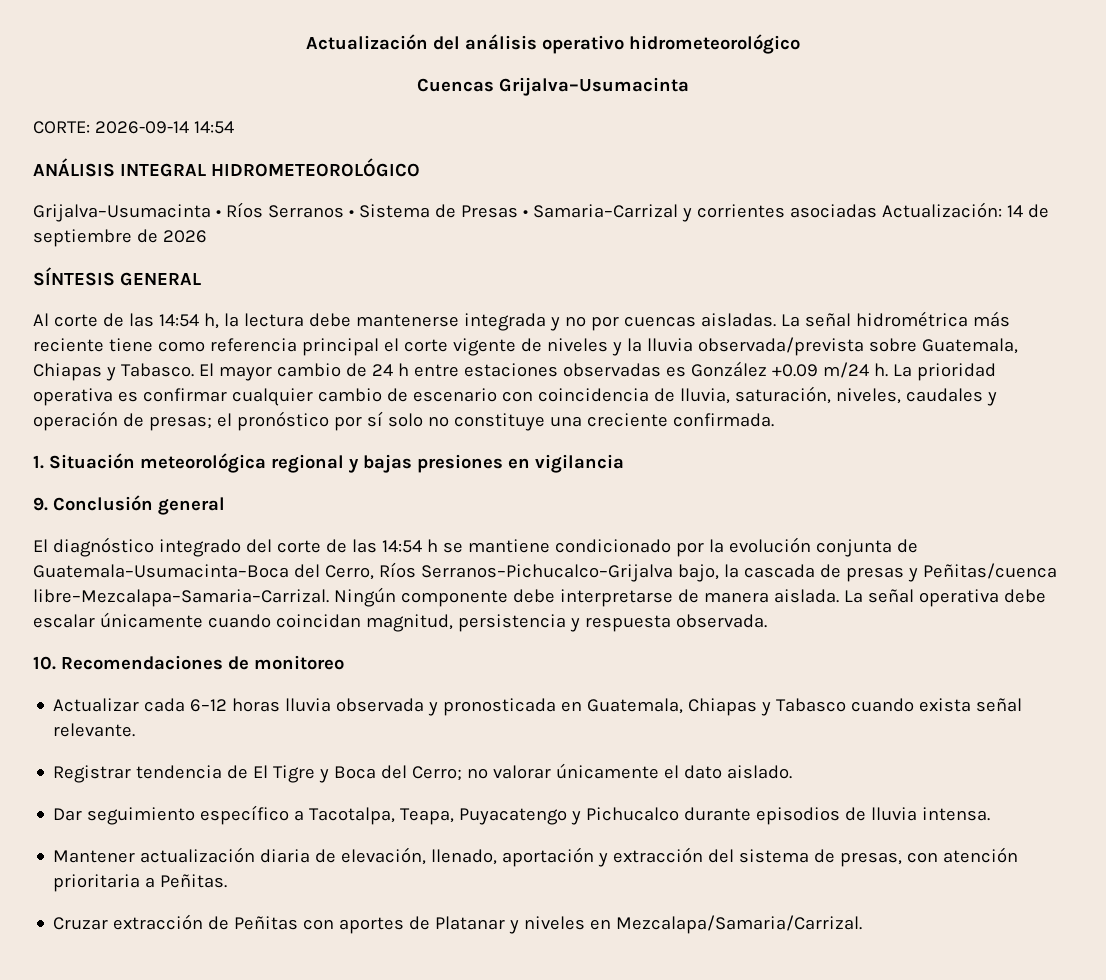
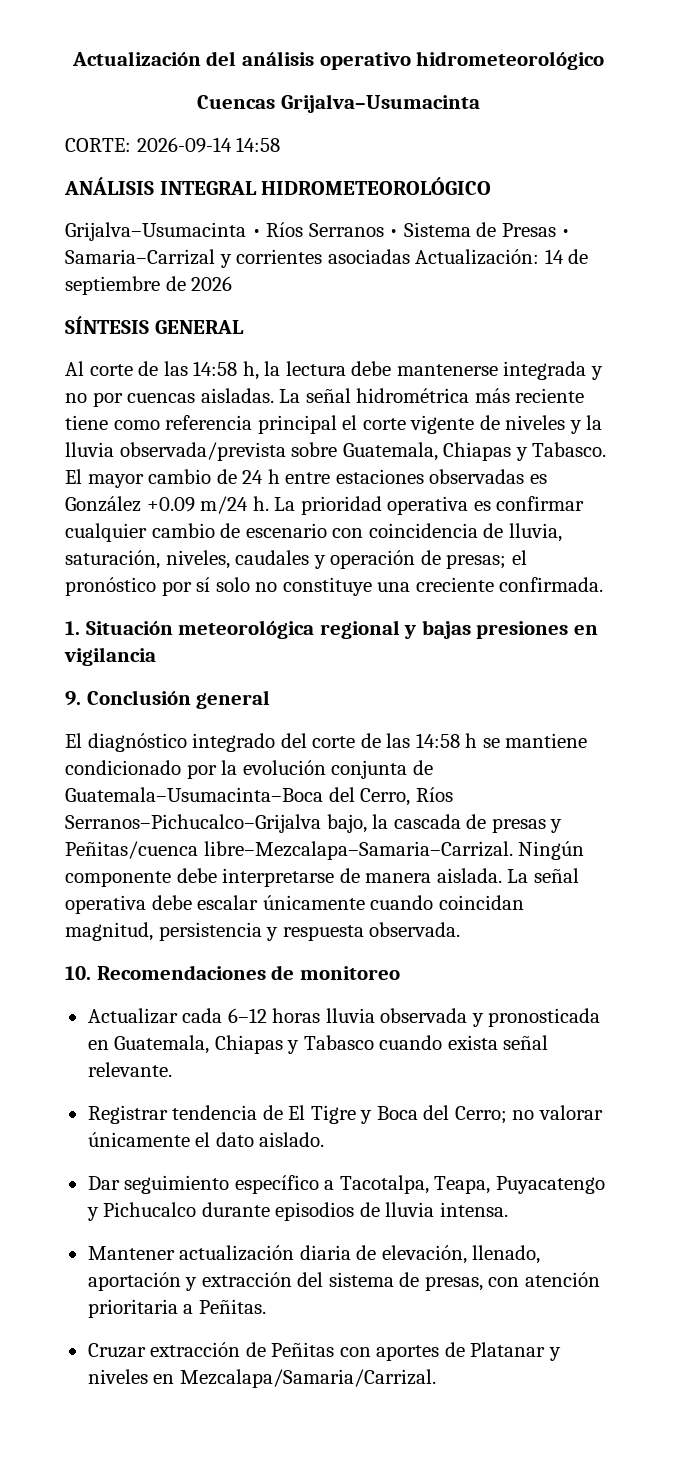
- CORTE: 2026-09-14 14:54
+ CORTE: 2026-09-14 14:58
- Al corte de las 14:54 h, la lectura debe mantenerse integrada y no por cuencas aisladas.
+ Al corte de las 14:58 h, la lectura debe mantenerse integrada y no por cuencas aisladas.
- El diagnóstico integrado del corte de las 14:54 h se mantiene condicionado por la evolución conjunta de Guatemala–Usumacinta–Boca del Cerro, Ríos Serranos–Pichucalco–Grijalva bajo, la cascada de presas y Peñitas/cuenca libre–Mezcalapa–Samaria–Carrizal.
+ El diagnóstico integrado del corte de las 14:58 h se mantiene condicionado por la evolución conjunta de Guatemala–Usumacinta–Boca del Cerro, Ríos Serranos–Pichucalco–Grijalva bajo, la cascada de presas y Peñitas/cuenca libre–Mezcalapa–Samaria–Carrizal.

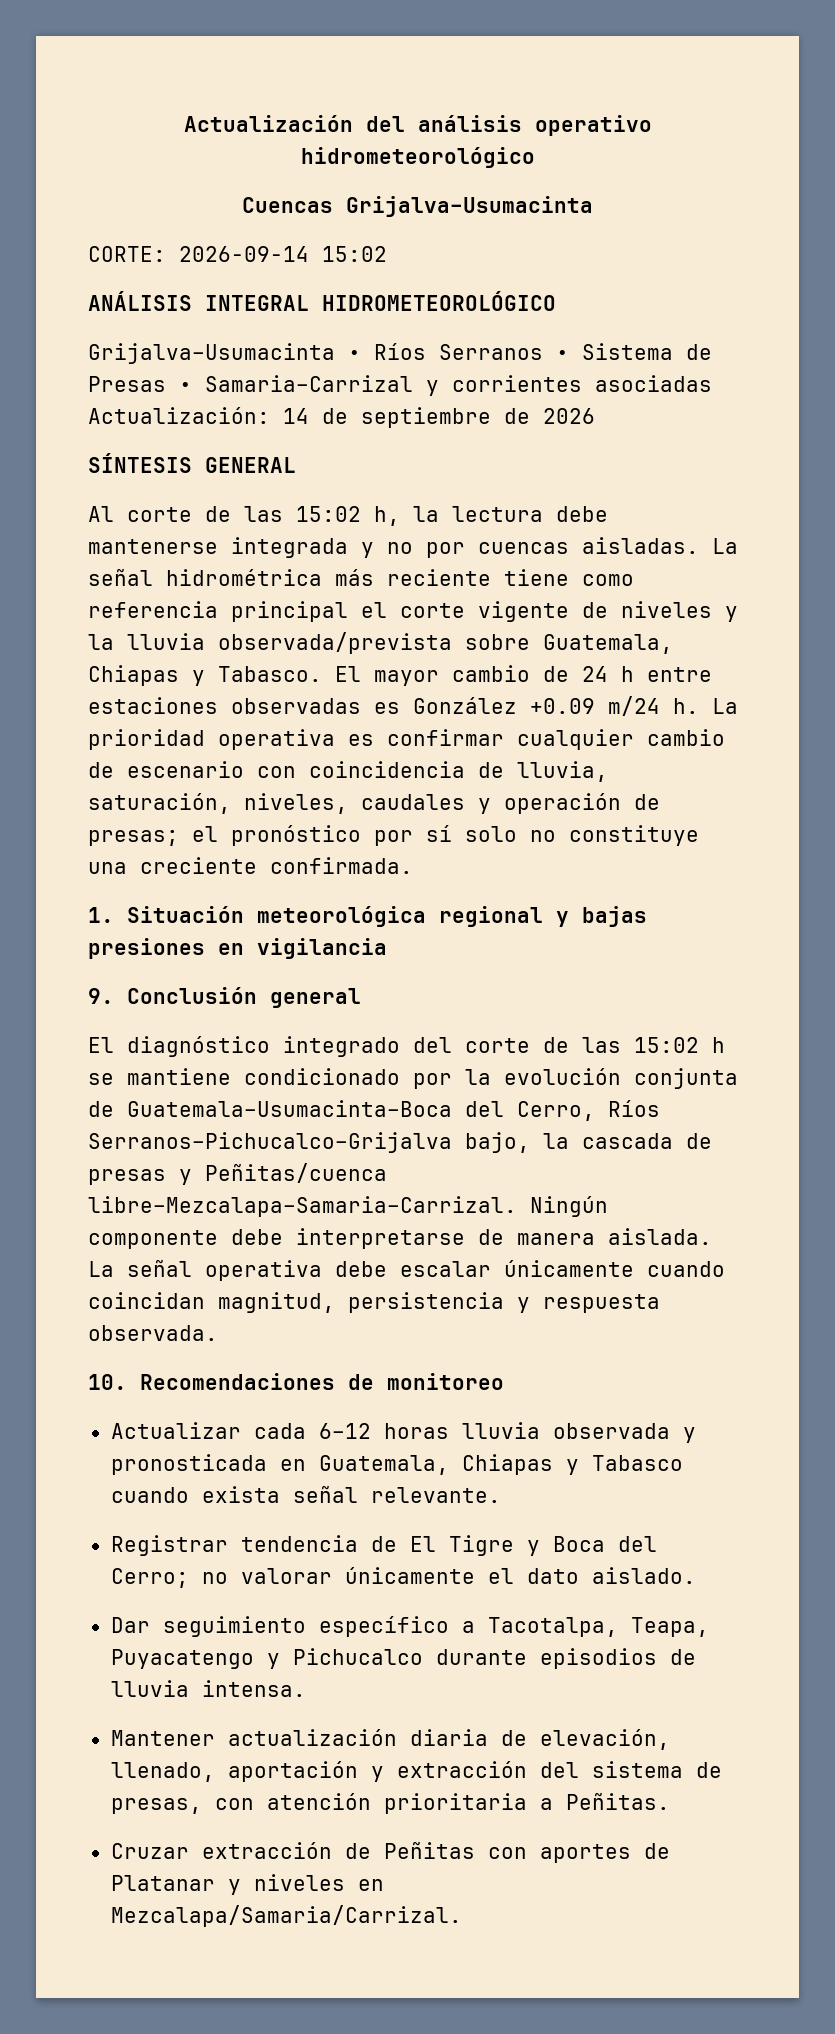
- CORTE: 2026-09-14 14:58
+ CORTE: 2026-09-14 15:02
- Al corte de las 14:58 h, la lectura debe mantenerse integrada y no por cuencas aisladas.
+ Al corte de las 15:02 h, la lectura debe mantenerse integrada y no por cuencas aisladas.
- El diagnóstico integrado del corte de las 14:58 h se mantiene condicionado por la evolución conjunta de Guatemala–Usumacinta–Boca del Cerro, Ríos Serranos–Pichucalco–Grijalva bajo, la cascada de presas y Peñitas/cuenca libre–Mezcalapa–Samaria–Carrizal.
+ El diagnóstico integrado del corte de las 15:02 h se mantiene condicionado por la evolución conjunta de Guatemala–Usumacinta–Boca del Cerro, Ríos Serranos–Pichucalco–Grijalva bajo, la cascada de presas y Peñitas/cuenca libre–Mezcalapa–Samaria–Carrizal.

